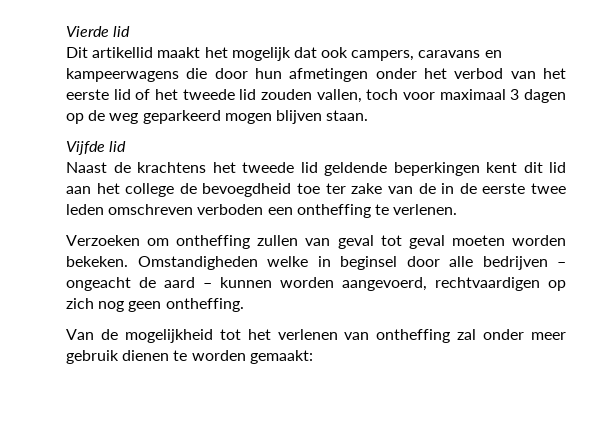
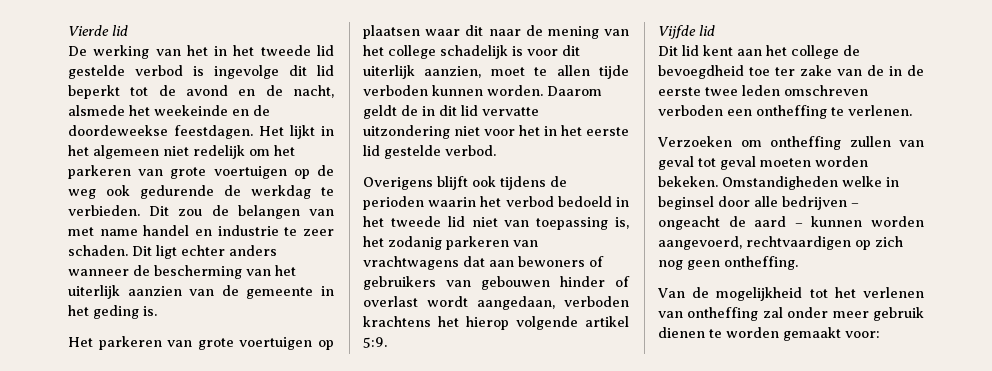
- Dit artikellid maakt het mogelijk dat ook campers, caravans en kampeerwagens die door hun afmetingen onder het verbod van het eerste lid of het tweede lid zouden vallen, toch voor maximaal 3 dagen op de weg geparkeerd mogen blijven staan.
+ De werking van het in het tweede lid gestelde verbod is ingevolge dit lid beperkt tot de avond en de nacht, alsmede het weekeinde en de doordeweekse feestdagen. Het lijkt in het algemeen niet redelijk om het parkeren van grote voertuigen op de weg ook gedurende de werkdag te verbieden. Dit zou de belangen van met name handel en industrie te zeer schaden. Dit ligt echter anders wanneer de bescherming van het uiterlijk aanzien van de gemeente in het geding is.
+ Het parkeren van grote voertuigen op plaatsen waar dit naar de mening van het college schadelijk is voor dit uiterlijk aanzien, moet te allen tijde verboden kunnen worden. Daarom geldt de in dit lid vervatte uitzondering niet voor het in het eerste lid gestelde verbod.
+ Overigens blijft ook tijdens de perioden waarin het verbod bedoeld in het tweede lid niet van toepassing is, het zodanig parkeren van vrachtwagens dat aan bewoners of gebruikers van gebouwen hinder of overlast wordt aangedaan, verboden krachtens het hierop volgende artikel 5:9.
  Vijfde lid
- Naast de krachtens het tweede lid geldende beperkingen kent dit lid aan het college de bevoegdheid toe ter zake van de in de eerste twee leden omschreven verboden een ontheffing te verlenen.
+ Dit lid kent aan het college de bevoegdheid toe ter zake van de in de eerste twee leden omschreven verboden een ontheffing te verlenen.
- Van de mogelijkheid tot het verlenen van ontheffing zal onder meer gebruik dienen te worden gemaakt:
+ Van de mogelijkheid tot het verlenen van ontheffing zal onder meer gebruik dienen te worden gemaakt voor:

